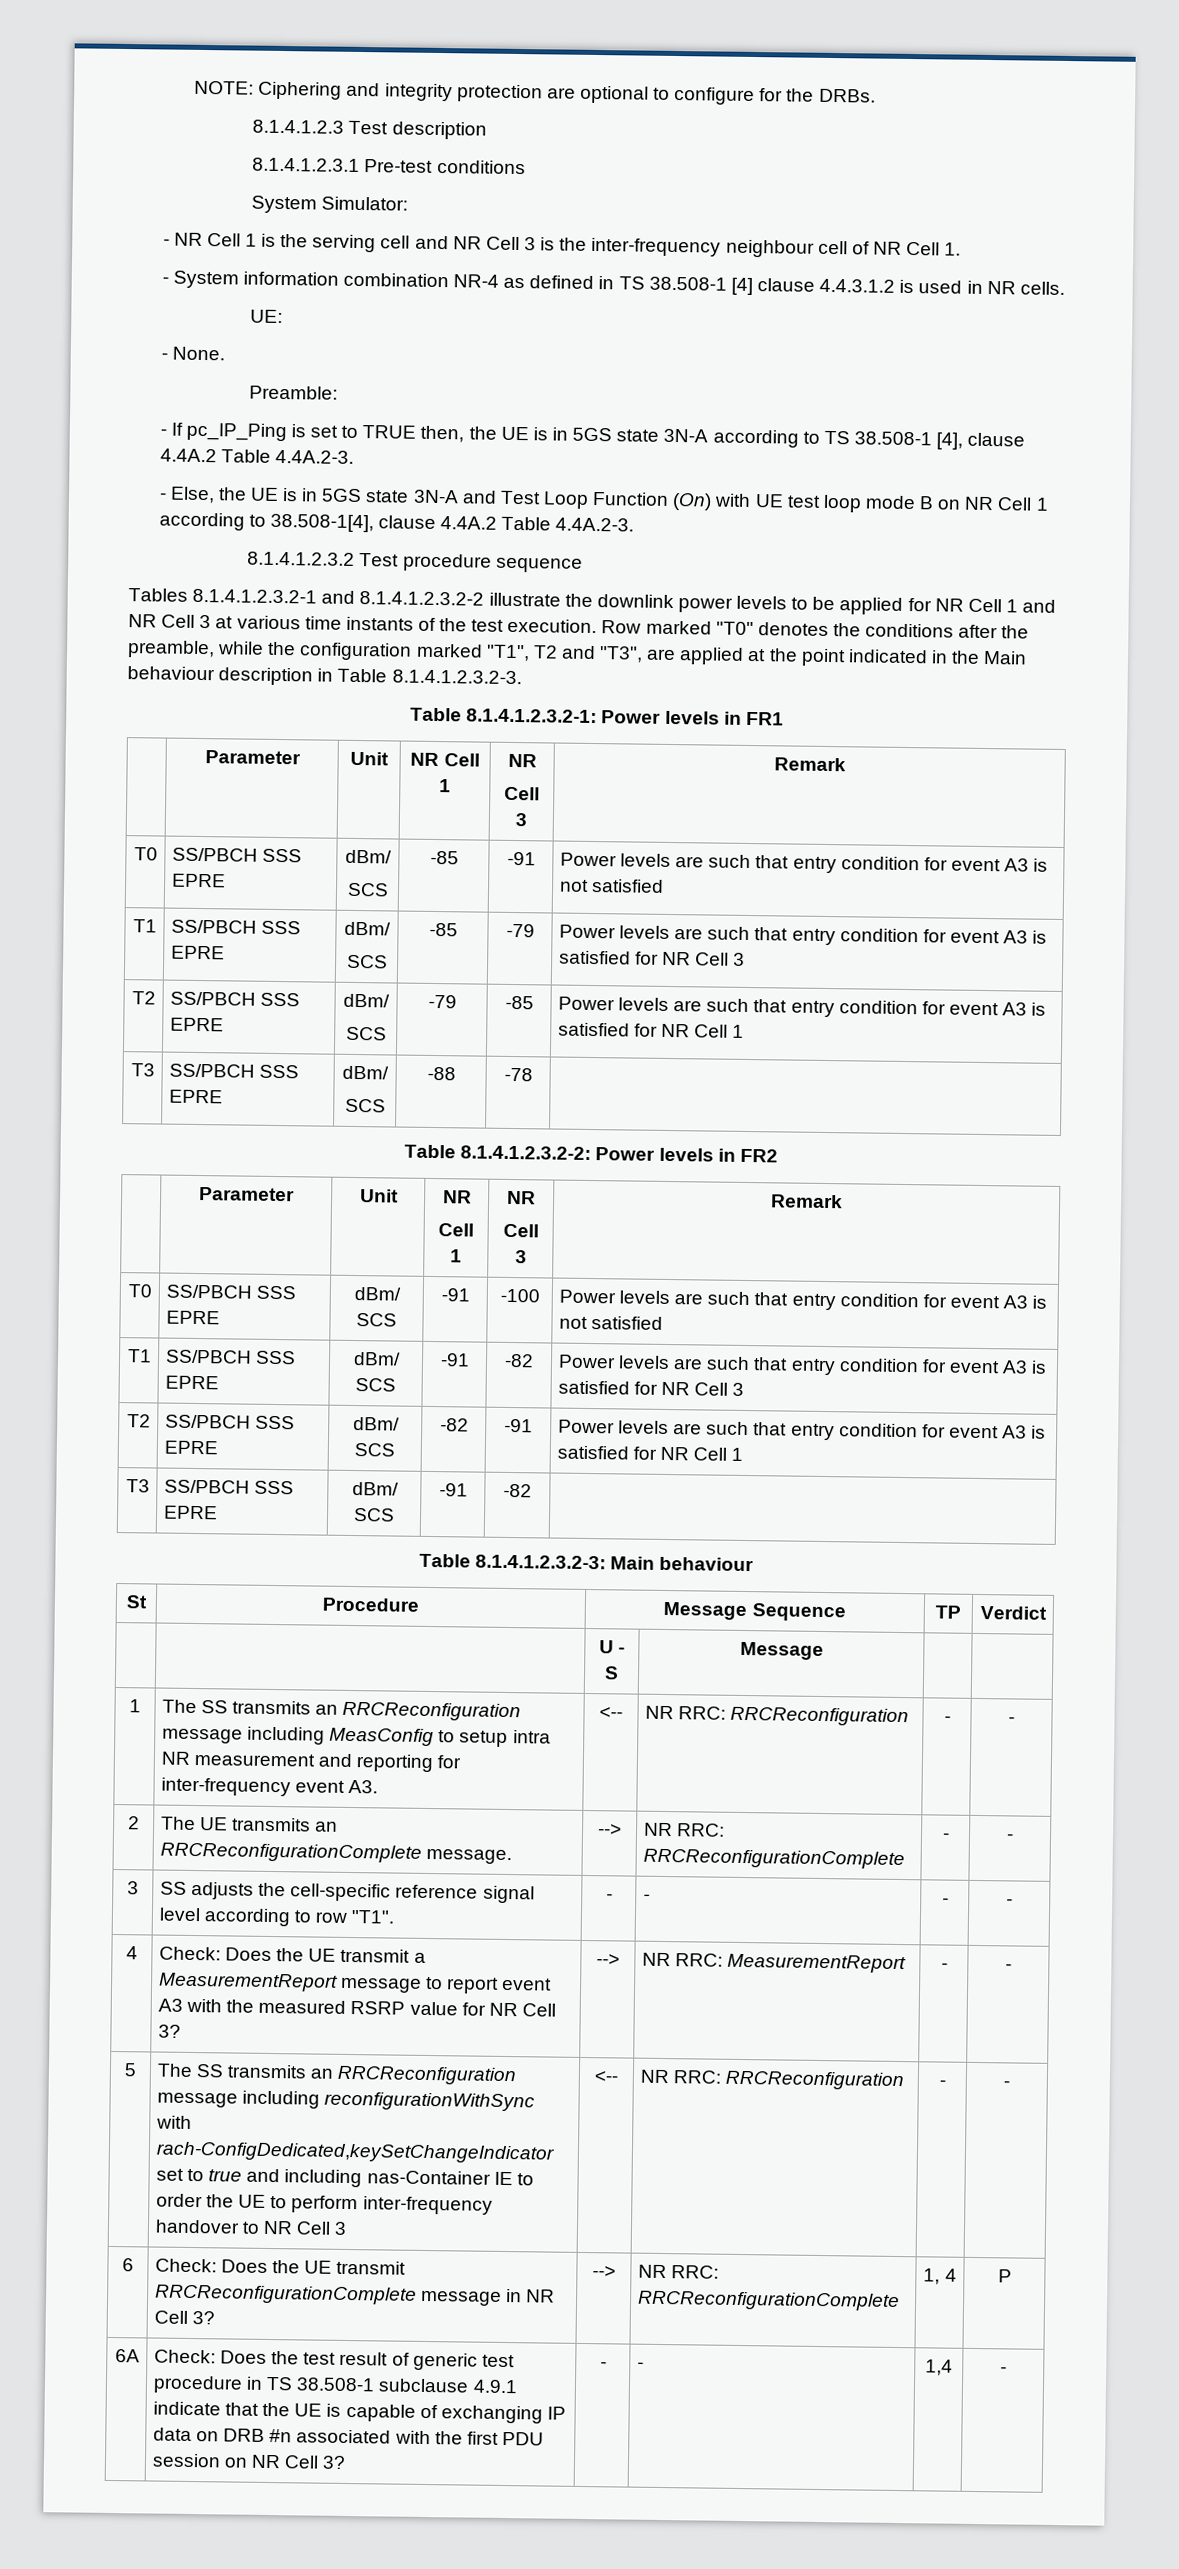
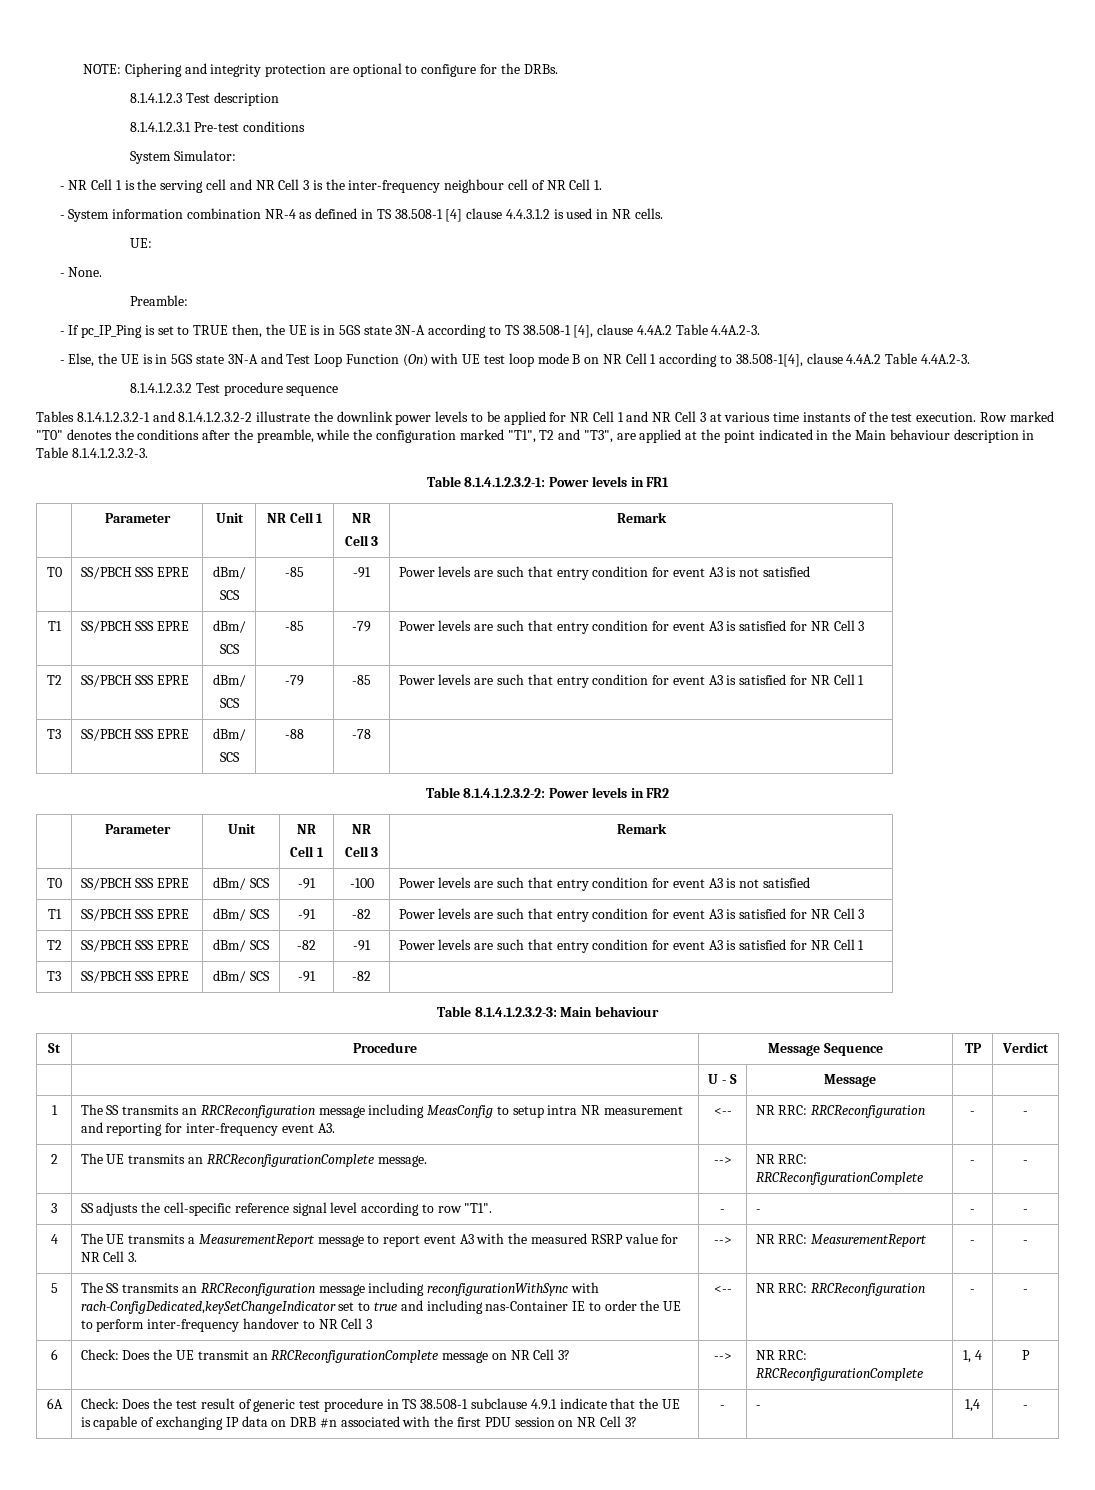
- 4 | Check: Does the UE transmit a MeasurementReport message to report event A3 with the measured RSRP value for NR Cell 3? | --> | NR RRC: MeasurementReport | - | -
+ 4 | The UE transmits a MeasurementReport message to report event A3 with the measured RSRP value for NR Cell 3. | --> | NR RRC: MeasurementReport | - | -
- 6 | Check: Does the UE transmit RRCReconfigurationComplete message in NR Cell 3? | --> | NR RRC: RRCReconfigurationComplete | 1, 4 | P
+ 6 | Check: Does the UE transmit an RRCReconfigurationComplete message on NR Cell 3? | --> | NR RRC: RRCReconfigurationComplete | 1, 4 | P

